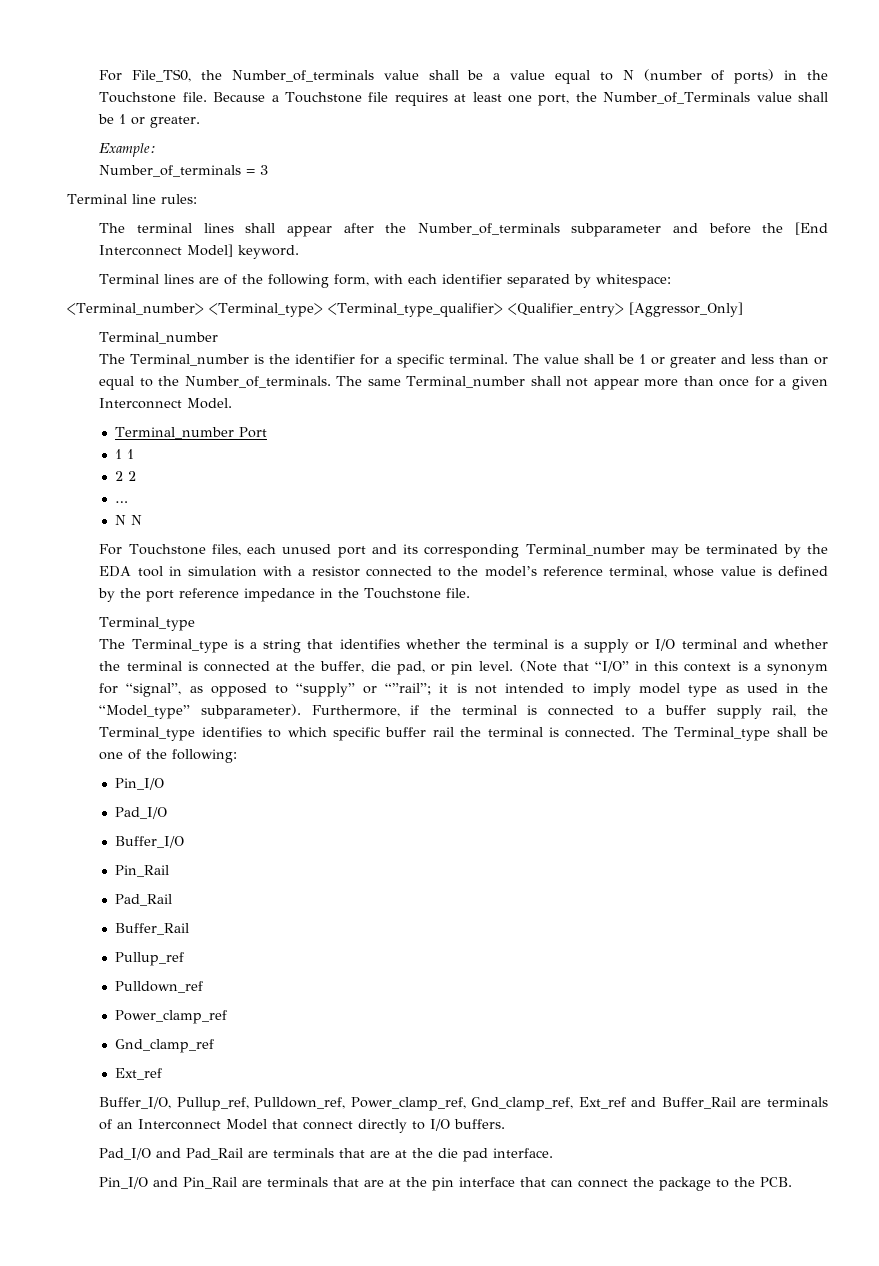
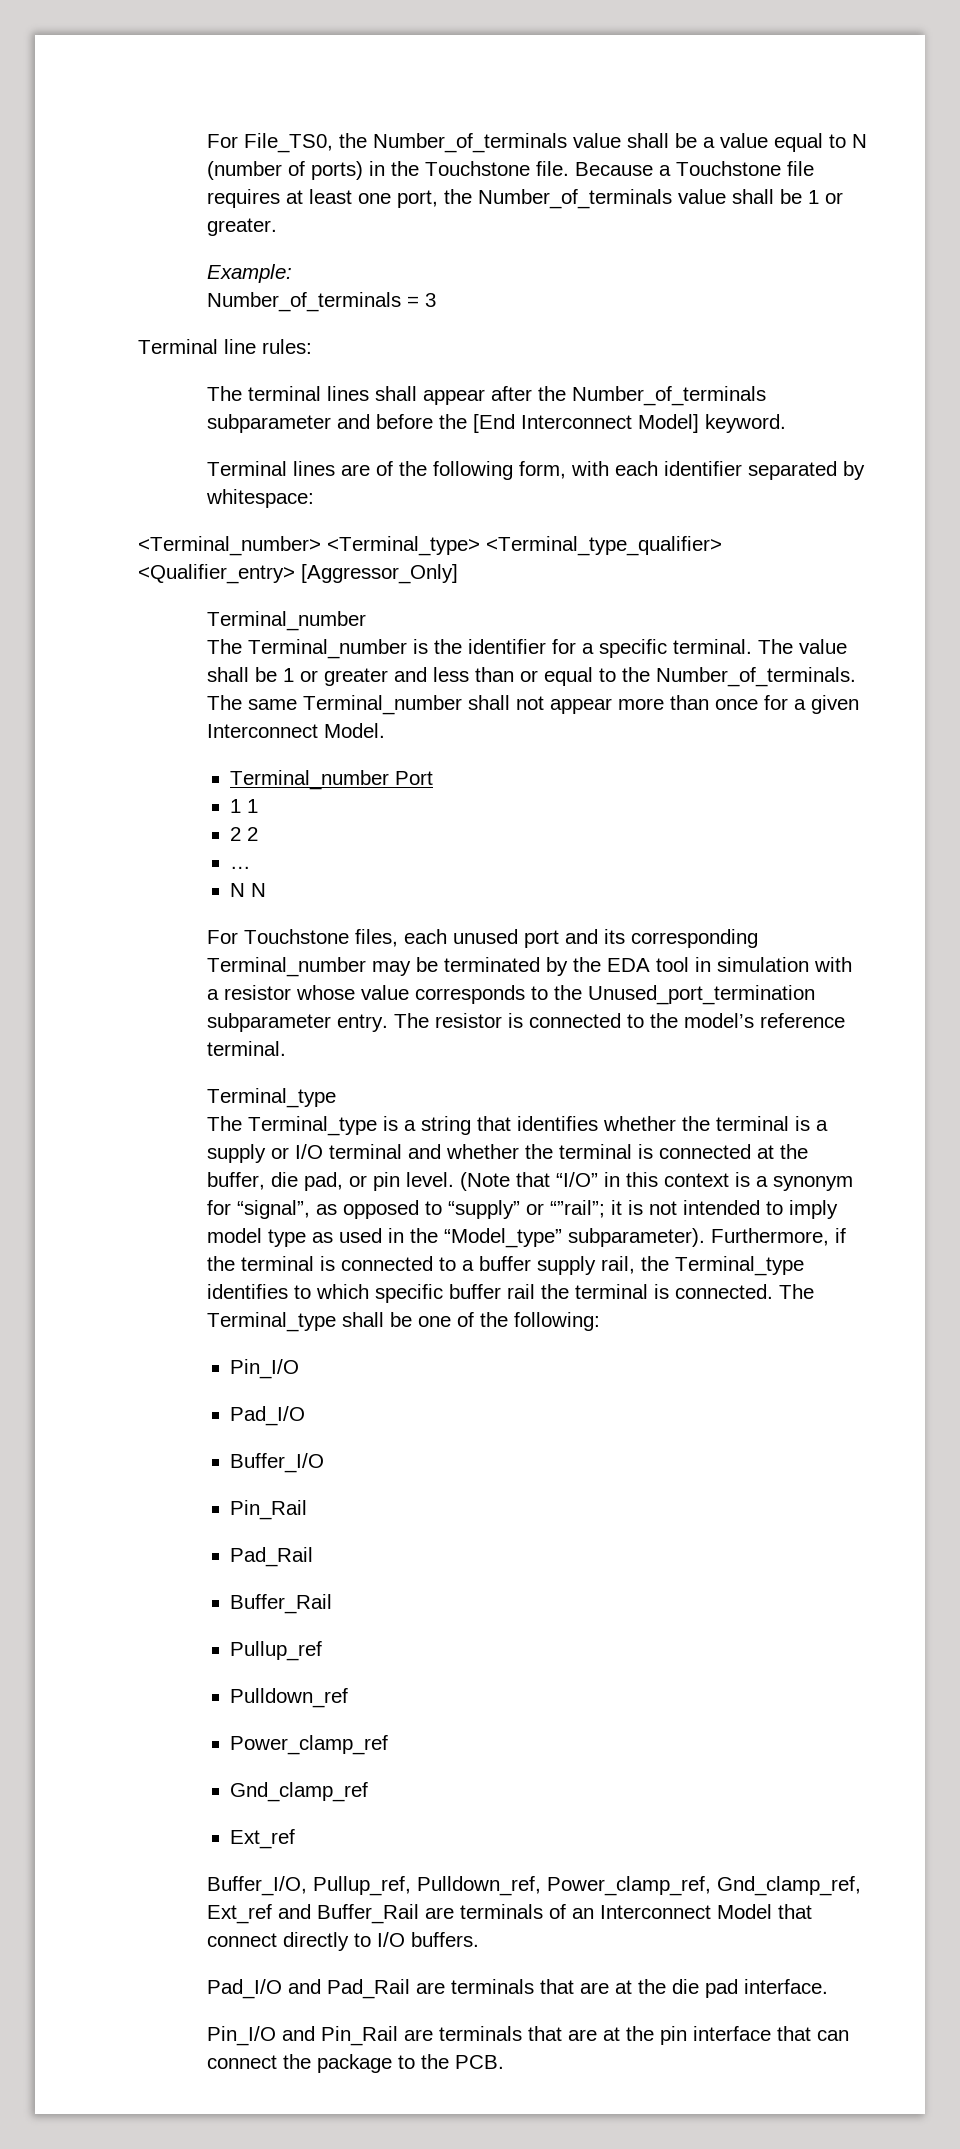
- Because a Touchstone file requires at least one port, the Number_of_Terminals value shall be 1 or greater.
+ Because a Touchstone file requires at least one port, the Number_of_terminals value shall be 1 or greater.
- For Touchstone files, each unused port and its corresponding Terminal_number may be terminated by the EDA tool in simulation with a resistor connected to the model’s reference terminal, whose value is defined by the port reference impedance in the Touchstone file.
+ For Touchstone files, each unused port and its corresponding Terminal_number may be terminated by the EDA tool in simulation with a resistor whose value corresponds to the Unused_port_termination subparameter entry. The resistor is connected to the model’s reference terminal.

